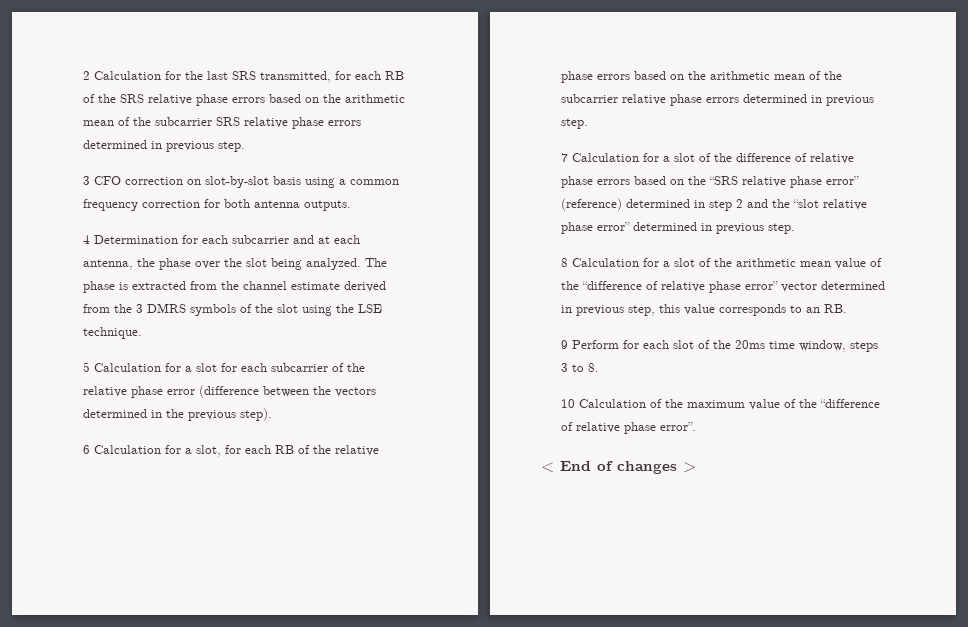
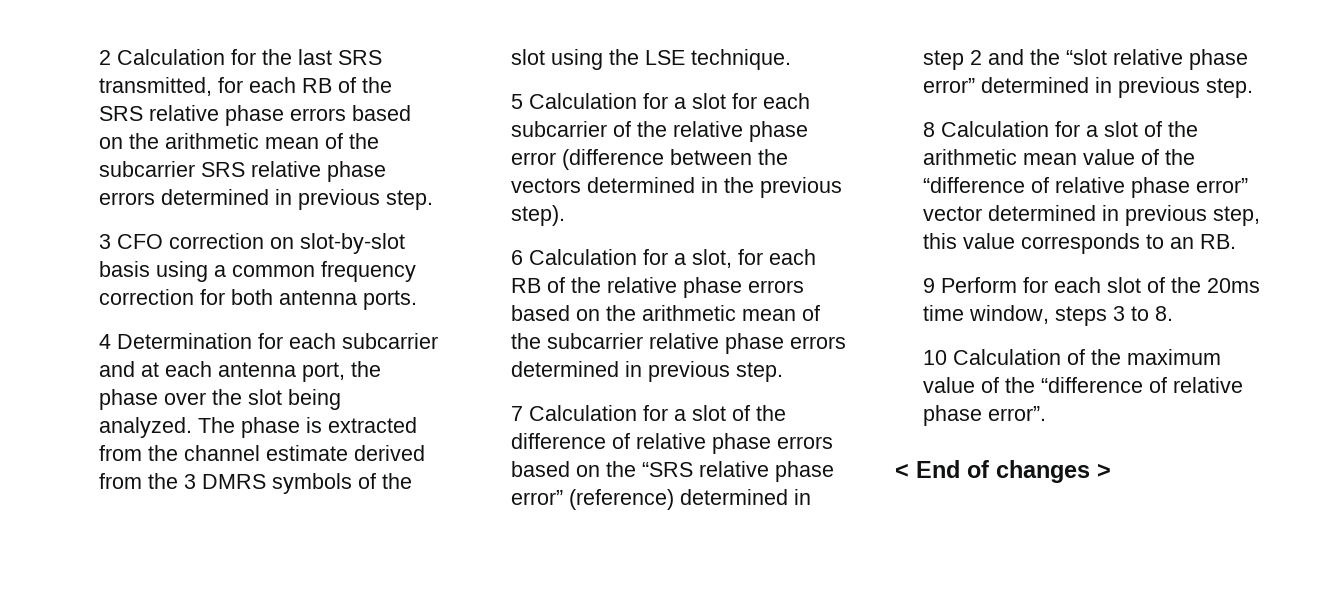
- 3 CFO correction on slot-by-slot basis using a common frequency correction for both antenna outputs.
+ 3 CFO correction on slot-by-slot basis using a common frequency correction for both antenna ports.
- 4 Determination for each subcarrier and at each antenna, the phase over the slot being analyzed.
+ 4 Determination for each subcarrier and at each antenna port, the phase over the slot being analyzed.

